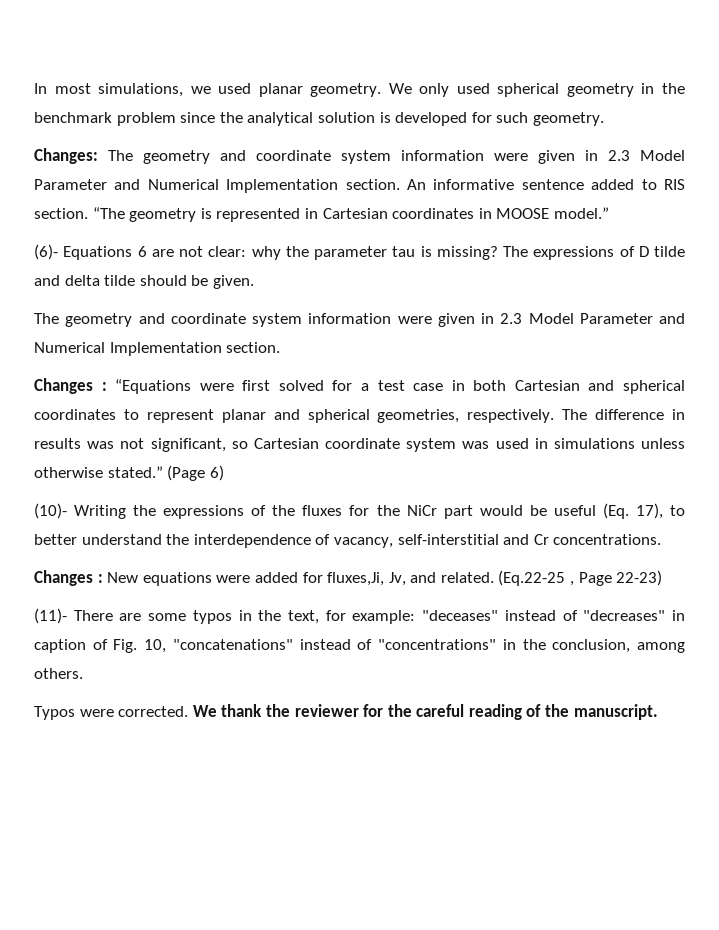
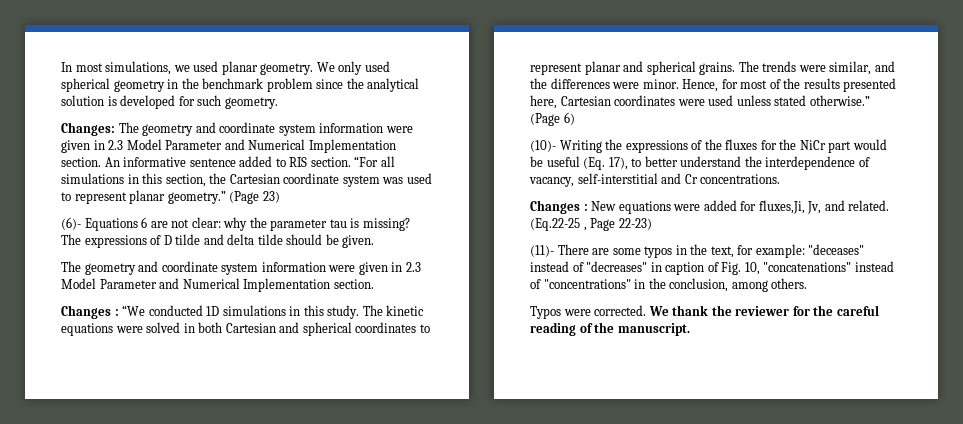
- “The geometry is represented in Cartesian coordinates in MOOSE model.”
+ “For all simulations in this section, the Cartesian coordinate system was used to represent planar geometry.” (Page 23)
- Changes : “Equations were first solved for a test case in both Cartesian and spherical coordinates to represent planar and spherical geometries, respectively. The difference in results was not significant, so Cartesian coordinate system was used in simulations unless otherwise stated.”
+ Changes : “We conducted 1D simulations in this study. The kinetic equations were solved in both Cartesian and spherical coordinates to represent planar and spherical grains. The trends were similar, and the differences were minor. Hence, for most of the results presented here, Cartesian coordinates were used unless stated otherwise.”

